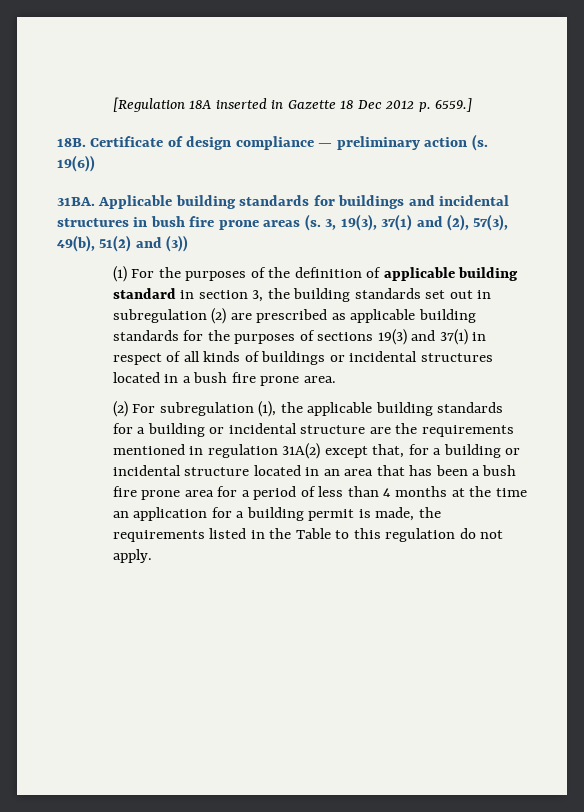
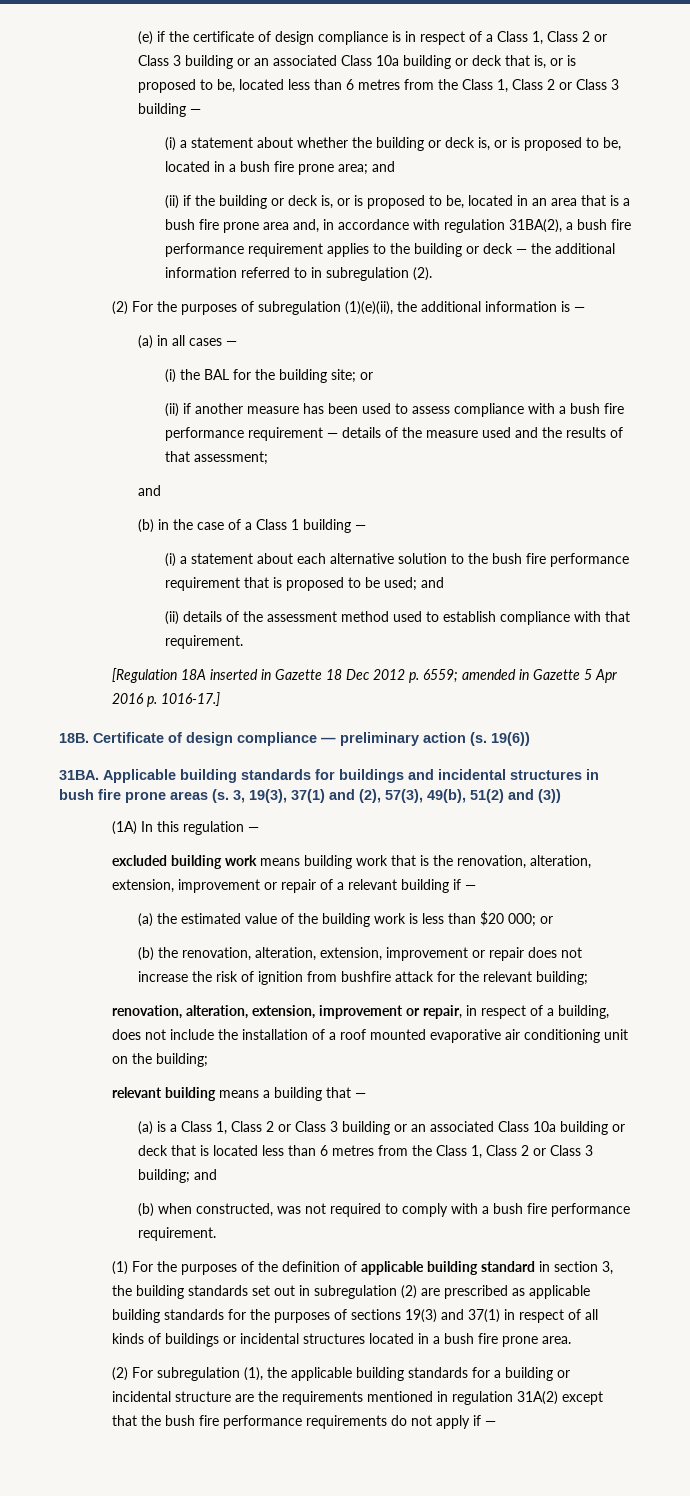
+ (e) if the certificate of design compliance is in respect of a Class 1, Class 2 or Class 3 building or an associated Class 10a building or deck that is, or is proposed to be, located less than 6 metres from the Class 1, Class 2 or Class 3 building —
+ (i) a statement about whether the building or deck is, or is proposed to be, located in a bush fire prone area; and
+ (ii) if the building or deck is, or is proposed to be, located in an area that is a bush fire prone area and, in accordance with regulation 31BA(2), a bush fire performance requirement applies to the building or deck — the additional information referred to in subregulation (2).
+ (2) For the purposes of subregulation (1)(e)(ii), the additional information is —
+ (a) in all cases —
+ (i) the BAL for the building site; or
+ (ii) if another measure has been used to assess compliance with a bush fire performance requirement — details of the measure used and the results of that assessment;
+ and
+ (b) in the case of a Class 1 building —
+ (i) a statement about each alternative solution to the bush fire performance requirement that is proposed to be used; and
+ (ii) details of the assessment method used to establish compliance with that requirement.
- [Regulation 18A inserted in Gazette 18 Dec 2012 p. 6559.]
+ [Regulation 18A inserted in Gazette 18 Dec 2012 p. 6559; amended in Gazette 5 Apr 2016 p. 1016-17.]
+ (1A) In this regulation —
+ excluded building work means building work that is the renovation, alteration, extension, improvement or repair of a relevant building if —
+ (a) the estimated value of the building work is less than $20 000; or
+ (b) the renovation, alteration, extension, improvement or repair does not increase the risk of ignition from bushfire attack for the relevant building;
+ renovation, alteration, extension, improvement or repair, in respect of a building, does not include the installation of a roof mounted evaporative air conditioning unit on the building;
+ relevant building means a building that —
+ (a) is a Class 1, Class 2 or Class 3 building or an associated Class 10a building or deck that is located less than 6 metres from the Class 1, Class 2 or Class 3 building; and
+ (b) when constructed, was not required to comply with a bush fire performance requirement.
- (2) For subregulation (1), the applicable building standards for a building or incidental structure are the requirements mentioned in regulation 31A(2) except that, for a building or incidental structure located in an area that has been a bush fire prone area for a period of less than 4 months at the time an application for a building permit is made, the requirements listed in the Table to this regulation do not apply.
+ (2) For subregulation (1), the applicable building standards for a building or incidental structure are the requirements mentioned in regulation 31A(2) except that the bush fire performance requirements do not apply if —

